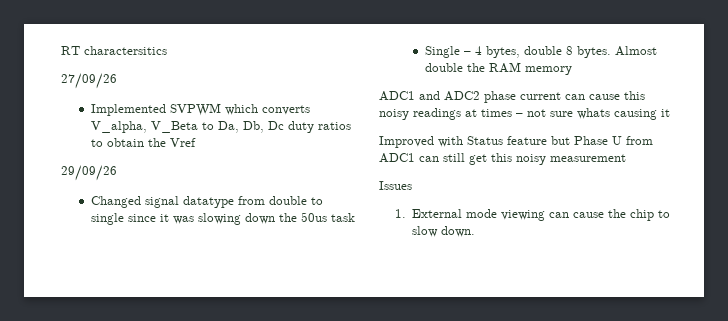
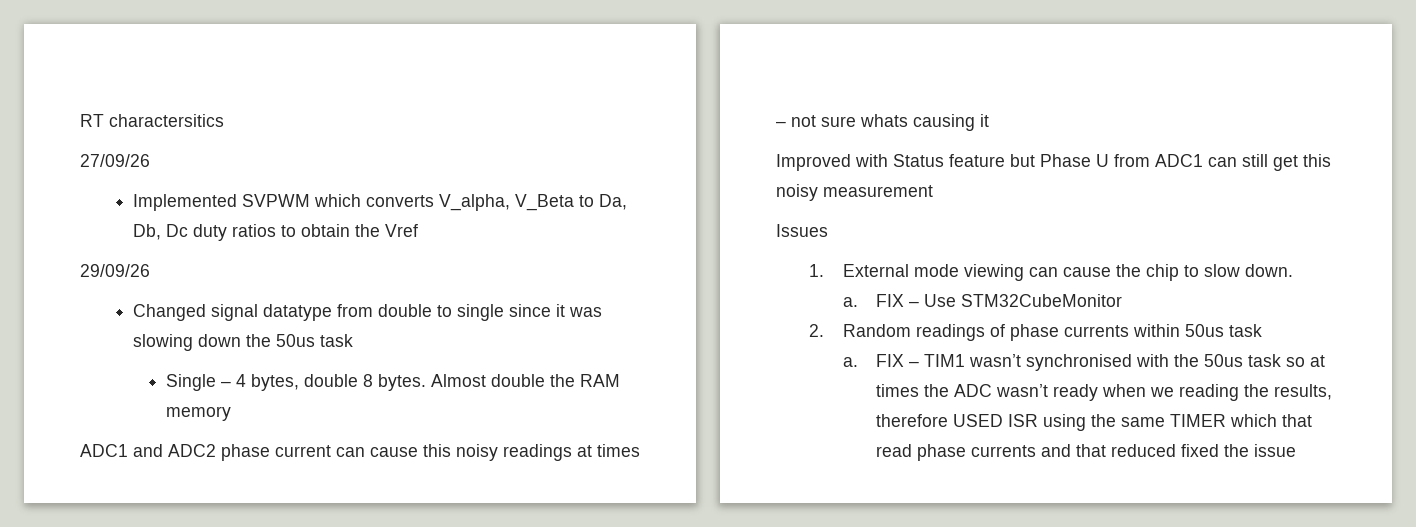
+ a. FIX – Use STM32CubeMonitor
+ 2. Random readings of phase currents within 50us task
+ a. FIX – TIM1 wasn’t synchronised with the 50us task so at times the ADC wasn’t ready when we reading the results, therefore USED ISR using the same TIMER which that read phase currents and that reduced fixed the issue

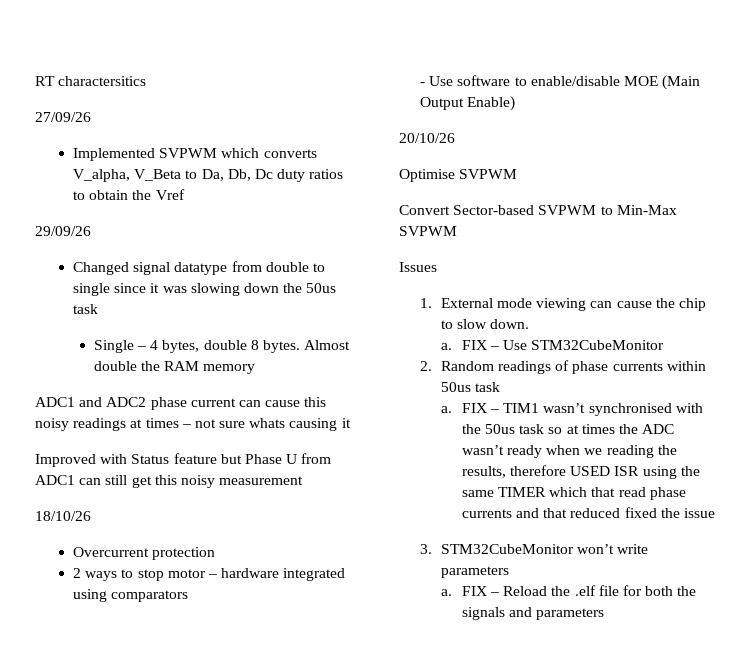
+ 18/10/26
+ Overcurrent protection
+ 2 ways to stop motor – hardware integrated using comparators
+ - Use software to enable/disable MOE (Main Output Enable)
+ 20/10/26
+ Optimise SVPWM
+ Convert Sector-based SVPWM to Min-Max SVPWM
+ 3. STM32CubeMonitor won’t write parameters
+ a. FIX – Reload the .elf file for both the signals and parameters

